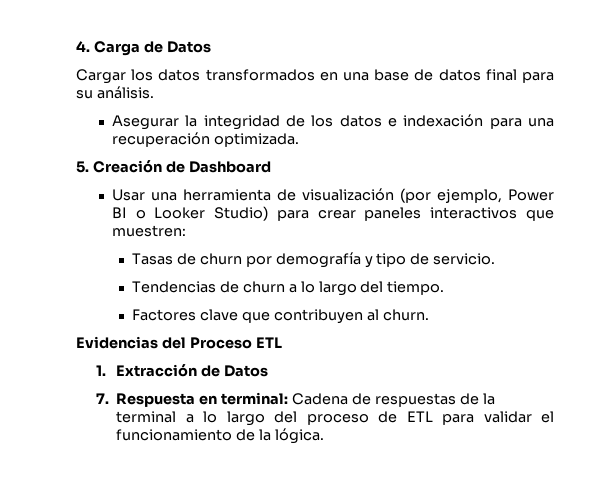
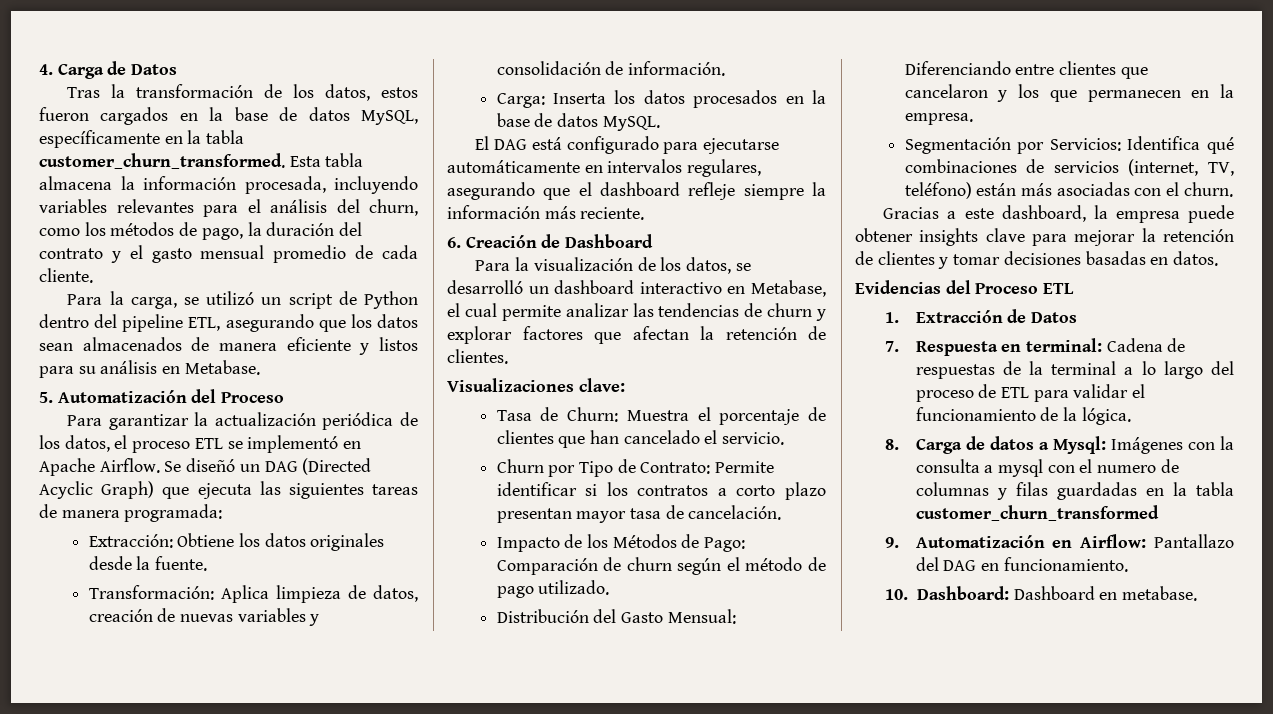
- Cargar los datos transformados en una base de datos final para su análisis.
- Asegurar la integridad de los datos e indexación para una recuperación optimizada.
- 5. Creación de Dashboard
- Usar una herramienta de visualización (por ejemplo, Power BI o Looker Studio) para crear paneles interactivos que muestren:
- Tasas de churn por demografía y tipo de servicio.
- Tendencias de churn a lo largo del tiempo.
- Factores clave que contribuyen al churn.
+ Tras la transformación de los datos, estos fueron cargados en la base de datos MySQL, específicamente en la tabla customer_churn_transformed. Esta tabla almacena la información procesada, incluyendo variables relevantes para el análisis del churn, como los métodos de pago, la duración del contrato y el gasto mensual promedio de cada cliente.
+ Para la carga, se utilizó un script de Python dentro del pipeline ETL, asegurando que los datos sean almacenados de manera eficiente y listos para su análisis en Metabase.
+ 5. Automatización del Proceso
+ Para garantizar la actualización periódica de los datos, el proceso ETL se implementó en Apache Airflow. Se diseñó un DAG (Directed Acyclic Graph) que ejecuta las siguientes tareas de manera programada:
+ Extracción: Obtiene los datos originales desde la fuente.
+ Transformación: Aplica limpieza de datos, creación de nuevas variables y consolidación de información.
+ Carga: Inserta los datos procesados en la base de datos MySQL.
+ El DAG está configurado para ejecutarse automáticamente en intervalos regulares, asegurando que el dashboard refleje siempre la información más reciente.
+ 6. Creación de Dashboard
+ Para la visualización de los datos, se desarrolló un dashboard interactivo en Metabase, el cual permite analizar las tendencias de churn y explorar factores que afectan la retención de clientes.
+ Visualizaciones clave:
+ Tasa de Churn: Muestra el porcentaje de clientes que han cancelado el servicio.
+ Churn por Tipo de Contrato: Permite identificar si los contratos a corto plazo presentan mayor tasa de cancelación.
+ Impacto de los Métodos de Pago: Comparación de churn según el método de pago utilizado.
+ Distribución del Gasto Mensual: Diferenciando entre clientes que cancelaron y los que permanecen en la empresa.
+ Segmentación por Servicios: Identifica qué combinaciones de servicios (internet, TV, teléfono) están más asociadas con el churn.
+ Gracias a este dashboard, la empresa puede obtener insights clave para mejorar la retención de clientes y tomar decisiones basadas en datos.
+ 8. Carga de datos a Mysql: Imágenes con la consulta a mysql con el numero de columnas y filas guardadas en la tabla customer_churn_transformed
+ 9. Automatización en Airflow: Pantallazo del DAG en funcionamiento.
+ 10. Dashboard: Dashboard en metabase.

